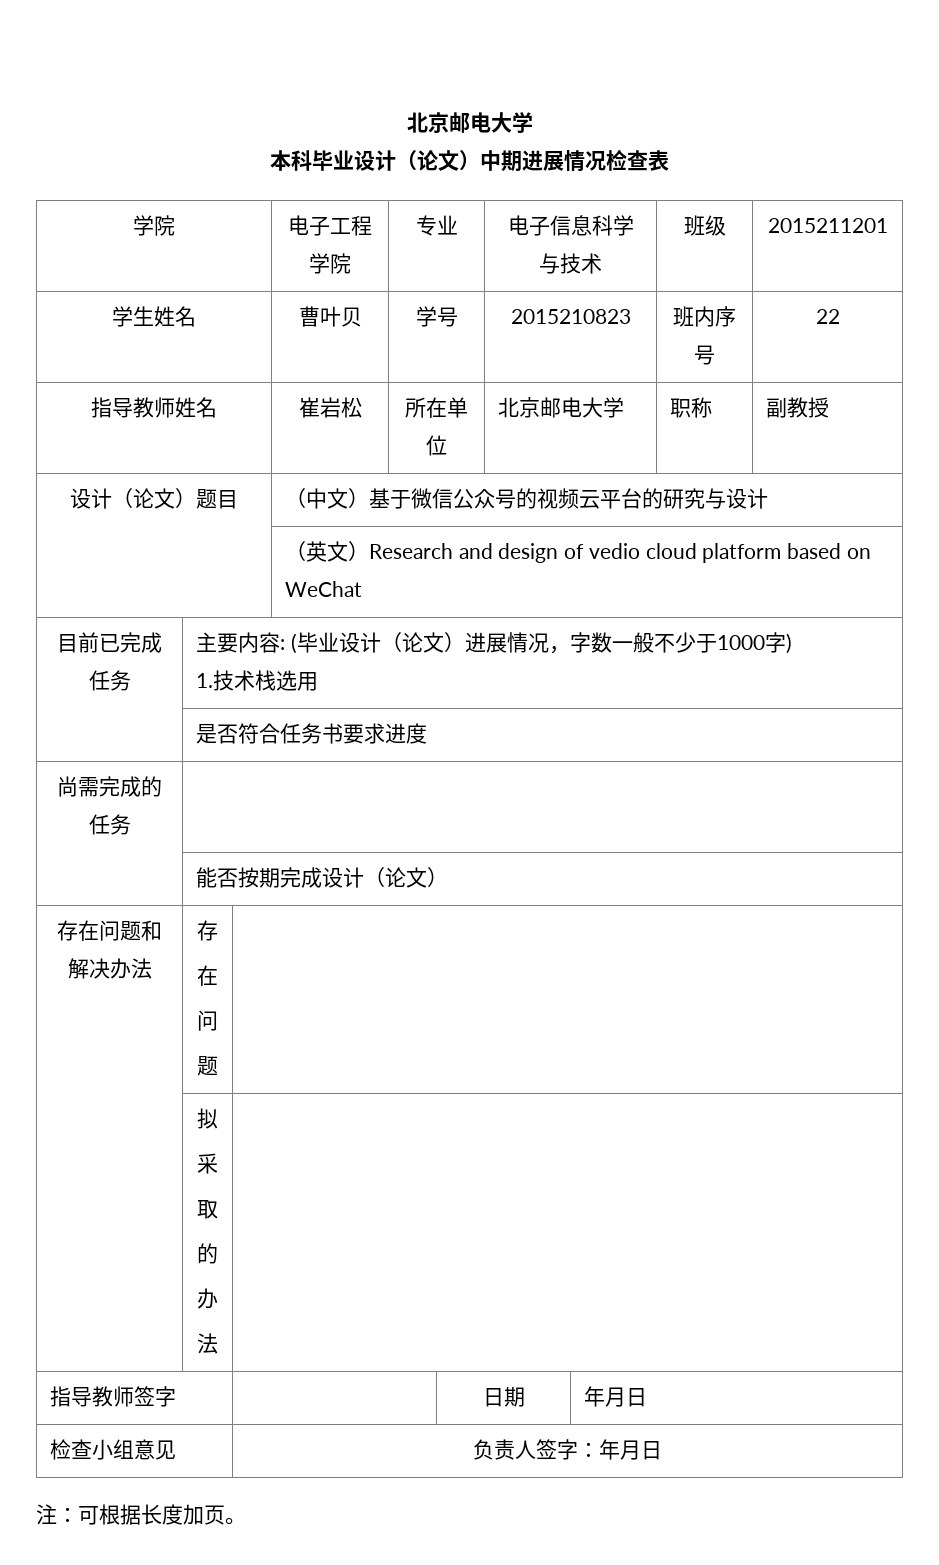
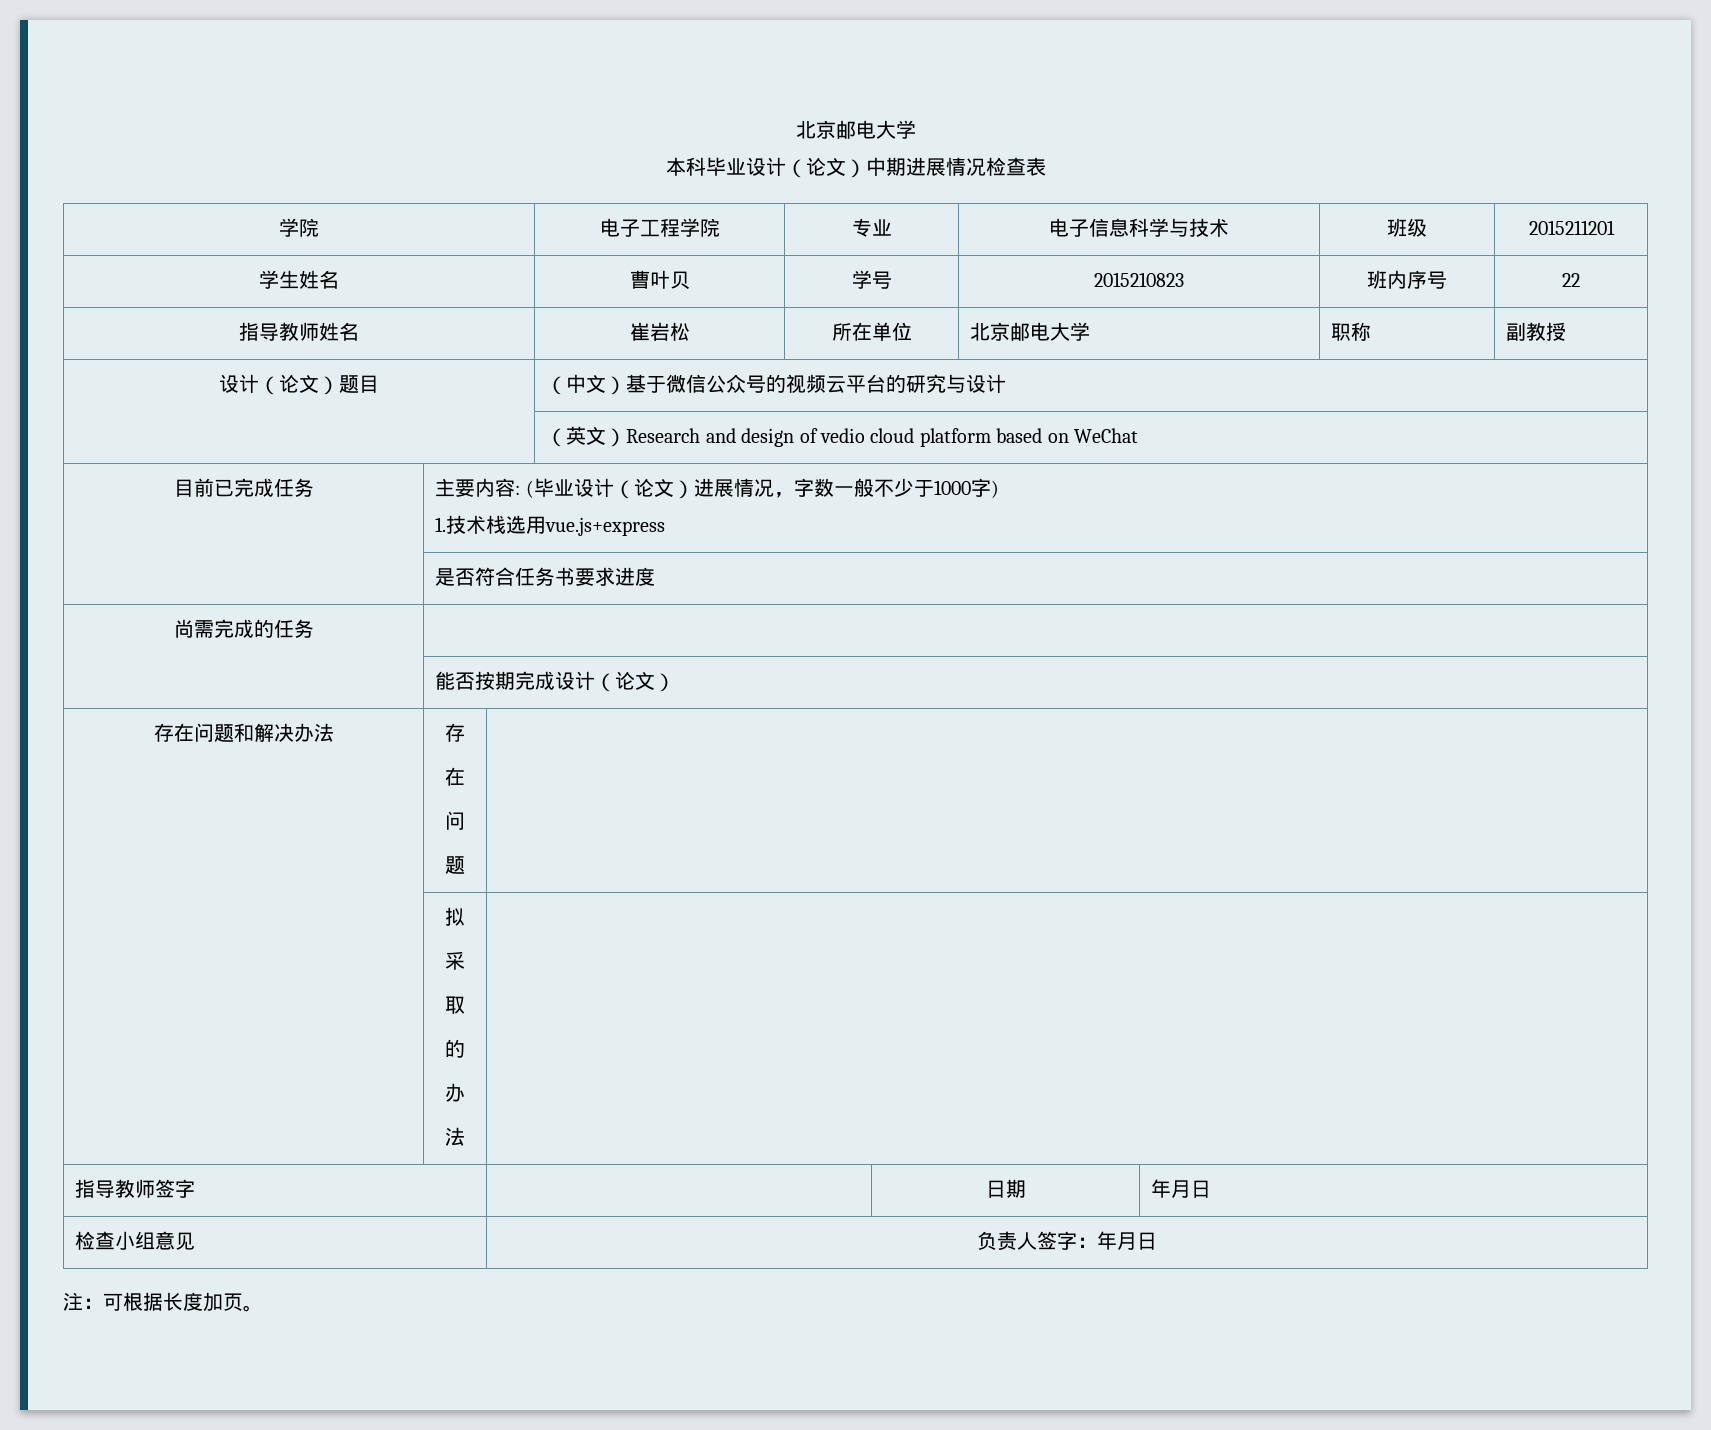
  目前已完成任务 | 主要内容: (毕业设计（论文）进展情况，字数一般不少于1000字)
- 1.技术栈选用
+ 1.技术栈选用vue.js+express

